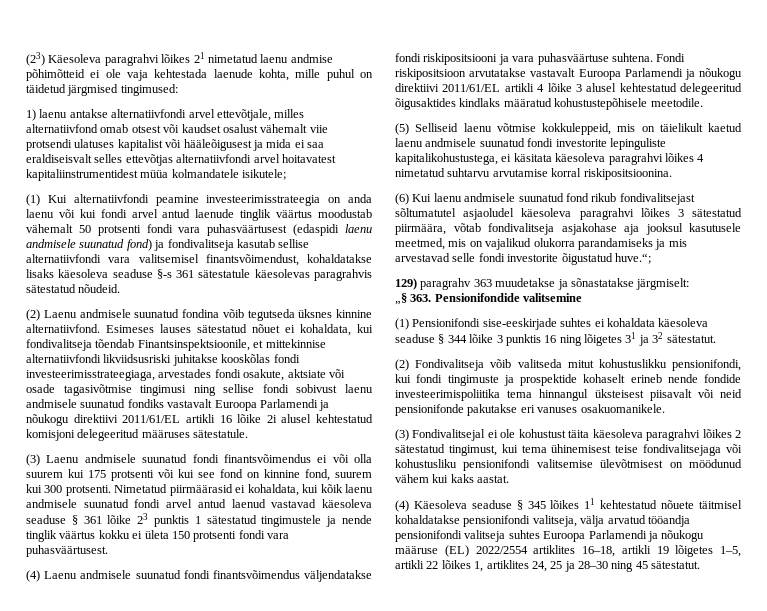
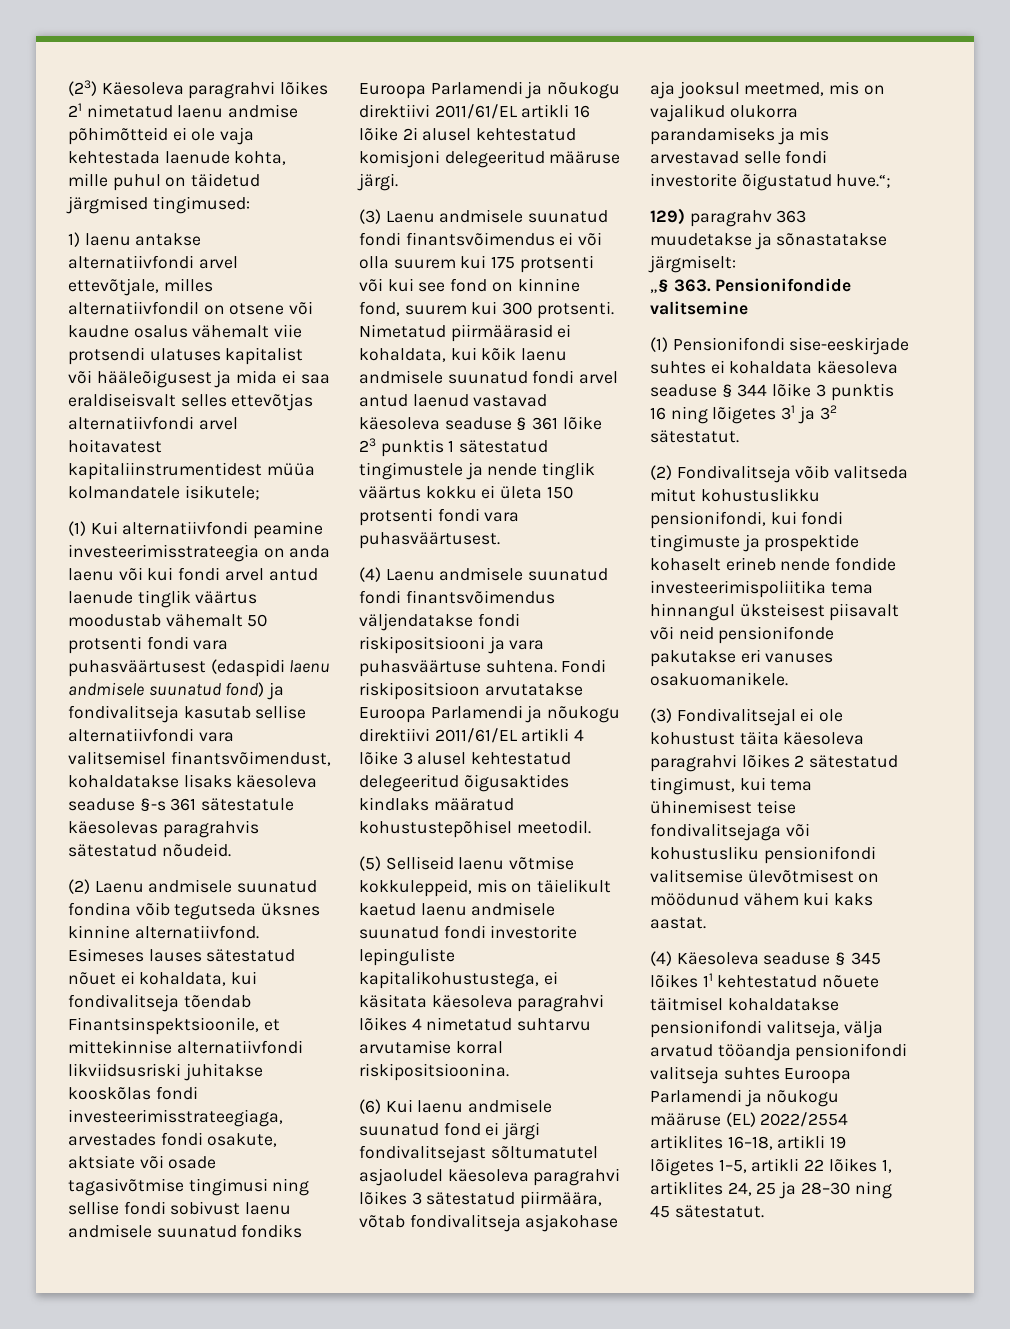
- 1) laenu antakse alternatiivfondi arvel ettevõtjale, milles alternatiivfond omab otsest või kaudset osalust vähemalt viie protsendi ulatuses kapitalist või hääleõigusest ja mida ei saa eraldiseisvalt selles ettevõtjas alternatiivfondi arvel hoitavatest kapitaliinstrumentidest müüa kolmandatele isikutele;
+ 1) laenu antakse alternatiivfondi arvel ettevõtjale, milles alternatiivfondil on otsene või kaudne osalus vähemalt viie protsendi ulatuses kapitalist või hääleõigusest ja mida ei saa eraldiseisvalt selles ettevõtjas alternatiivfondi arvel hoitavatest kapitaliinstrumentidest müüa kolmandatele isikutele;
- Esimeses lauses sätestatud nõuet ei kohaldata, kui fondivalitseja tõendab Finantsinspektsioonile, et mittekinnise alternatiivfondi likviidsusriski juhitakse kooskõlas fondi investeerimisstrateegiaga, arvestades fondi osakute, aktsiate või osade tagasivõtmise tingimusi ning sellise fondi sobivust laenu andmisele suunatud fondiks vastavalt Euroopa Parlamendi ja nõukogu direktiivi 2011/61/EL artikli 16 lõike 2i alusel kehtestatud komisjoni delegeeritud määruses sätestatule.
+ Esimeses lauses sätestatud nõuet ei kohaldata, kui fondivalitseja tõendab Finantsinspektsioonile, et mittekinnise alternatiivfondi likviidsusriski juhitakse kooskõlas fondi investeerimisstrateegiaga, arvestades fondi osakute, aktsiate või osade tagasivõtmise tingimusi ning sellise fondi sobivust laenu andmisele suunatud fondiks Euroopa Parlamendi ja nõukogu direktiivi 2011/61/EL artikli 16 lõike 2i alusel kehtestatud komisjoni delegeeritud määruse järgi.
- Fondi riskipositsioon arvutatakse vastavalt Euroopa Parlamendi ja nõukogu direktiivi 2011/61/EL artikli 4 lõike 3 alusel kehtestatud delegeeritud õigusaktides kindlaks määratud kohustustepõhisele meetodile.
+ Fondi riskipositsioon arvutatakse Euroopa Parlamendi ja nõukogu direktiivi 2011/61/EL artikli 4 lõike 3 alusel kehtestatud delegeeritud õigusaktides kindlaks määratud kohustustepõhisel meetodil.
- (6) Kui laenu andmisele suunatud fond rikub fondivalitsejast sõltumatutel asjaoludel käesoleva paragrahvi lõikes 3 sätestatud piirmäära, võtab fondivalitseja asjakohase aja jooksul kasutusele meetmed, mis on vajalikud olukorra parandamiseks ja mis arvestavad selle fondi investorite õigustatud huve.“;
+ (6) Kui laenu andmisele suunatud fond ei järgi fondivalitsejast sõltumatutel asjaoludel käesoleva paragrahvi lõikes 3 sätestatud piirmäära, võtab fondivalitseja asjakohase aja jooksul meetmed, mis on vajalikud olukorra parandamiseks ja mis arvestavad selle fondi investorite õigustatud huve.“;

